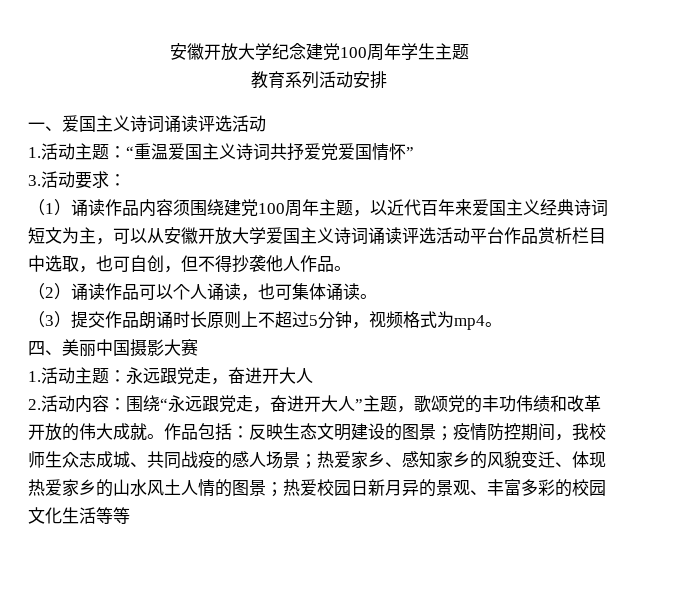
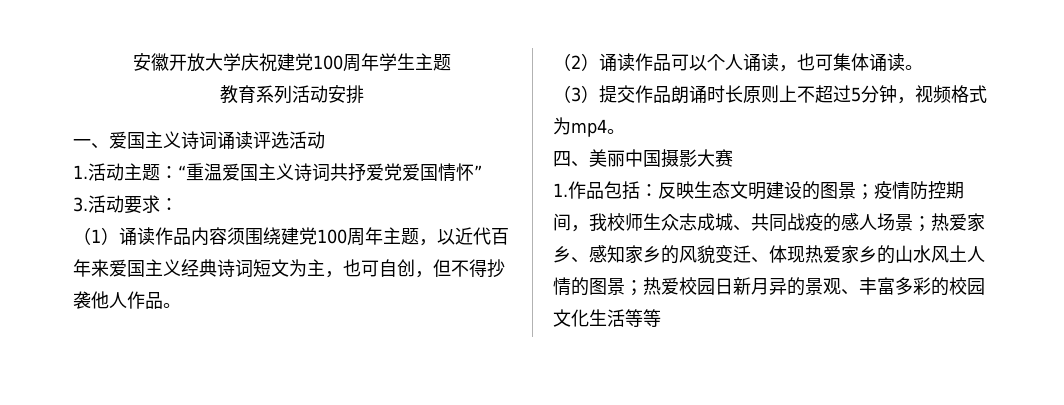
- 安徽开放大学纪念建党100周年学生主题
+ 安徽开放大学庆祝建党100周年学生主题
- （1）诵读作品内容须围绕建党100周年主题，以近代百年来爱国主义经典诗词短文为主，可以从安徽开放大学爱国主义诗词诵读评选活动平台作品赏析栏目中选取，也可自创，但不得抄袭他人作品。
+ （1）诵读作品内容须围绕建党100周年主题，以近代百年来爱国主义经典诗词短文为主，也可自创，但不得抄袭他人作品。
- 1.活动主题：永远跟党走，奋进开大人
- 2.活动内容：围绕“永远跟党走，奋进开大人”主题，歌颂党的丰功伟绩和改革开放的伟大成就。作品包括：反映生态文明建设的图景；疫情防控期间，我校师生众志成城、共同战疫的感人场景；热爱家乡、感知家乡的风貌变迁、体现热爱家乡的山水风土人情的图景；热爱校园日新月异的景观、丰富多彩的校园文化生活等等
+ 1.作品包括：反映生态文明建设的图景；疫情防控期间，我校师生众志成城、共同战疫的感人场景；热爱家乡、感知家乡的风貌变迁、体现热爱家乡的山水风土人情的图景；热爱校园日新月异的景观、丰富多彩的校园文化生活等等

